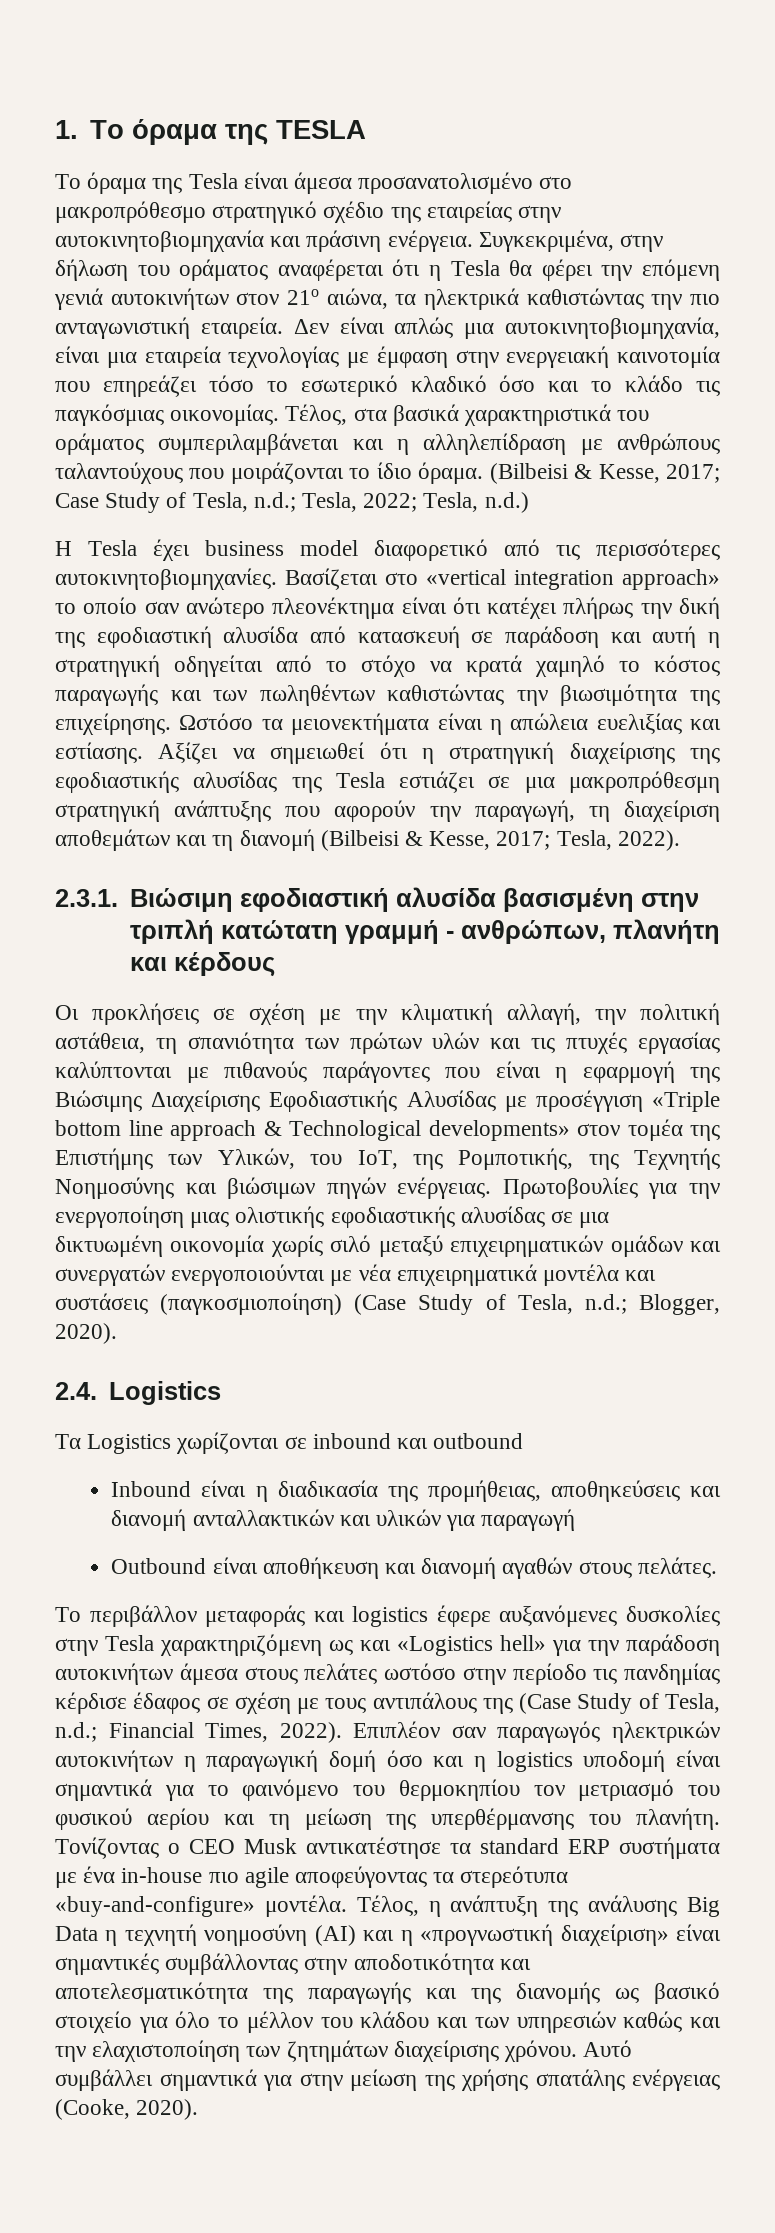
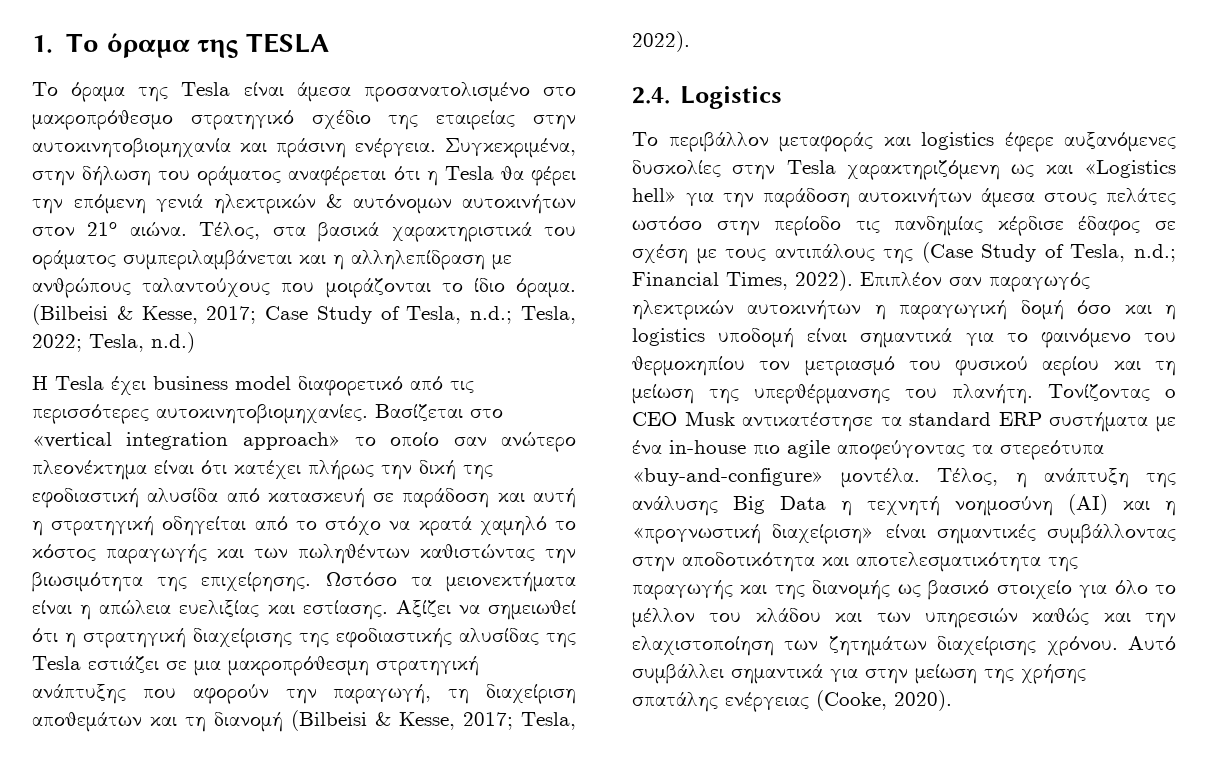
- Συγκεκριμένα, στην δήλωση του οράματος αναφέρεται ότι η Tesla θα φέρει την επόμενη γενιά αυτοκινήτων στον 21ο αιώνα, τα ηλεκτρικά καθιστώντας την πιο ανταγωνιστική εταιρεία. Δεν είναι απλώς μια αυτοκινητοβιομηχανία, είναι μια εταιρεία τεχνολογίας με έμφαση στην ενεργειακή καινοτομία που επηρεάζει τόσο το εσωτερικό κλαδικό όσο και το κλάδο τις παγκόσμιας οικονομίας.
+ Συγκεκριμένα, στην δήλωση του οράματος αναφέρεται ότι η Tesla θα φέρει την επόμενη γενιά ηλεκτρικών & αυτόνομων αυτοκινήτων στον 21ο αιώνα.
- 2.3.1. Βιώσιμη εφοδιαστική αλυσίδα βασισμένη στην τριπλή κατώτατη γραμμή - ανθρώπων, πλανήτη και κέρδους
- Οι προκλήσεις σε σχέση με την κλιματική αλλαγή, την πολιτική αστάθεια, τη σπανιότητα των πρώτων υλών και τις πτυχές εργασίας καλύπτονται με πιθανούς παράγοντες που είναι η εφαρμογή της Βιώσιμης Διαχείρισης Εφοδιαστικής Αλυσίδας με προσέγγιση «Triple bottom line approach & Technological developments» στον τομέα της Επιστήμης των Υλικών, του IoT, της Ρομποτικής, της Τεχνητής Νοημοσύνης και βιώσιμων πηγών ενέργειας. Πρωτοβουλίες για την ενεργοποίηση μιας ολιστικής εφοδιαστικής αλυσίδας σε μια δικτυωμένη οικονομία χωρίς σιλό μεταξύ επιχειρηματικών ομάδων και συνεργατών ενεργοποιούνται με νέα επιχειρηματικά μοντέλα και συστάσεις (παγκοσμιοποίηση) (Case Study of Tesla, n.d.; Blogger, 2020).
  2.4. Logistics
- Τα Logistics χωρίζονται σε inbound και outbound
- Inbound είναι η διαδικασία της προμήθειας, αποθηκεύσεις και διανομή ανταλλακτικών και υλικών για παραγωγή
- Outbound είναι αποθήκευση και διανομή αγαθών στους πελάτες.

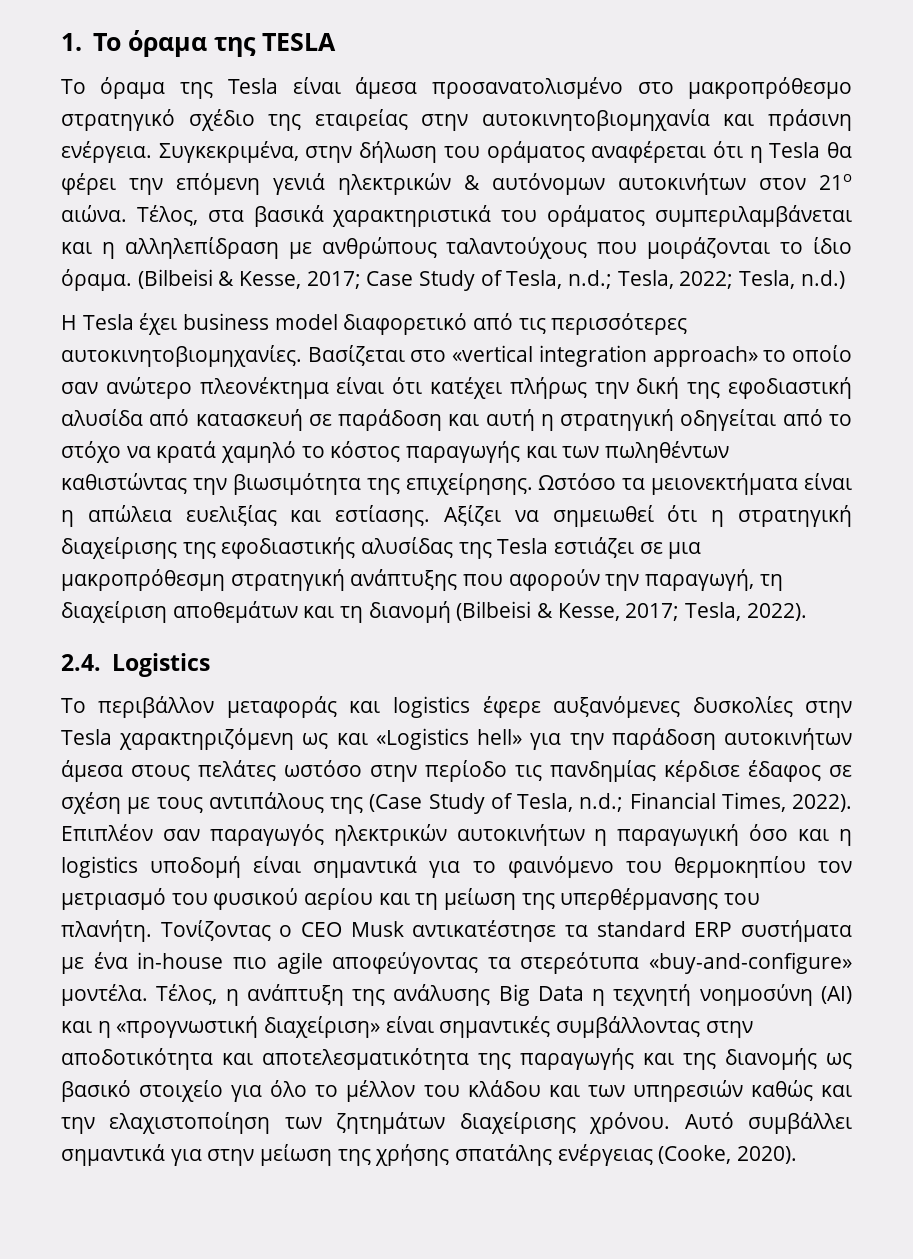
- Επιπλέον σαν παραγωγός ηλεκτρικών αυτοκινήτων η παραγωγική δομή όσο και η logistics υποδομή είναι σημαντικά για το φαινόμενο του θερμοκηπίου τον μετριασμό του φυσικού αερίου και τη μείωση της υπερθέρμανσης του πλανήτη.
+ Επιπλέον σαν παραγωγός ηλεκτρικών αυτοκινήτων η παραγωγική όσο και η logistics υποδομή είναι σημαντικά για το φαινόμενο του θερμοκηπίου τον μετριασμό του φυσικού αερίου και τη μείωση της υπερθέρμανσης του πλανήτη.

